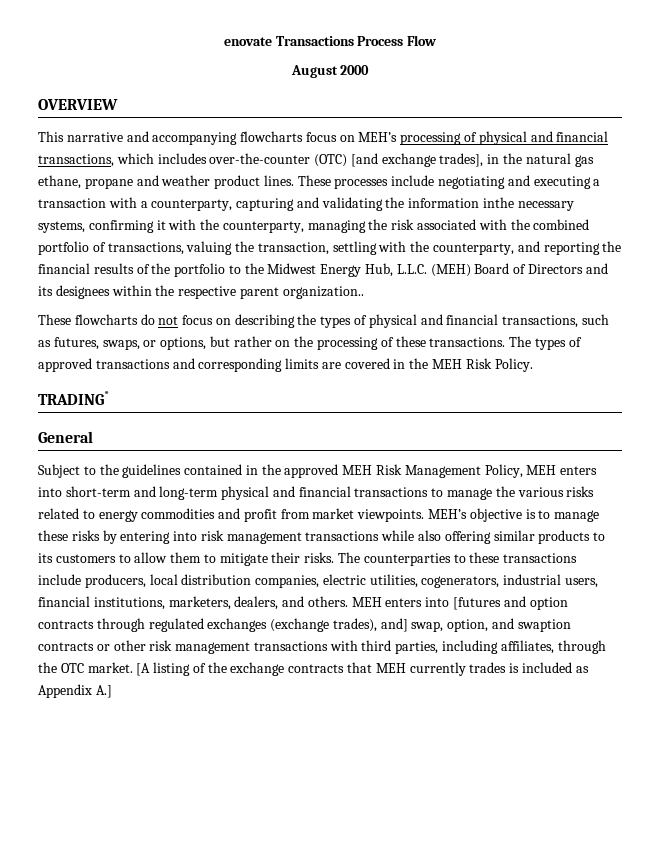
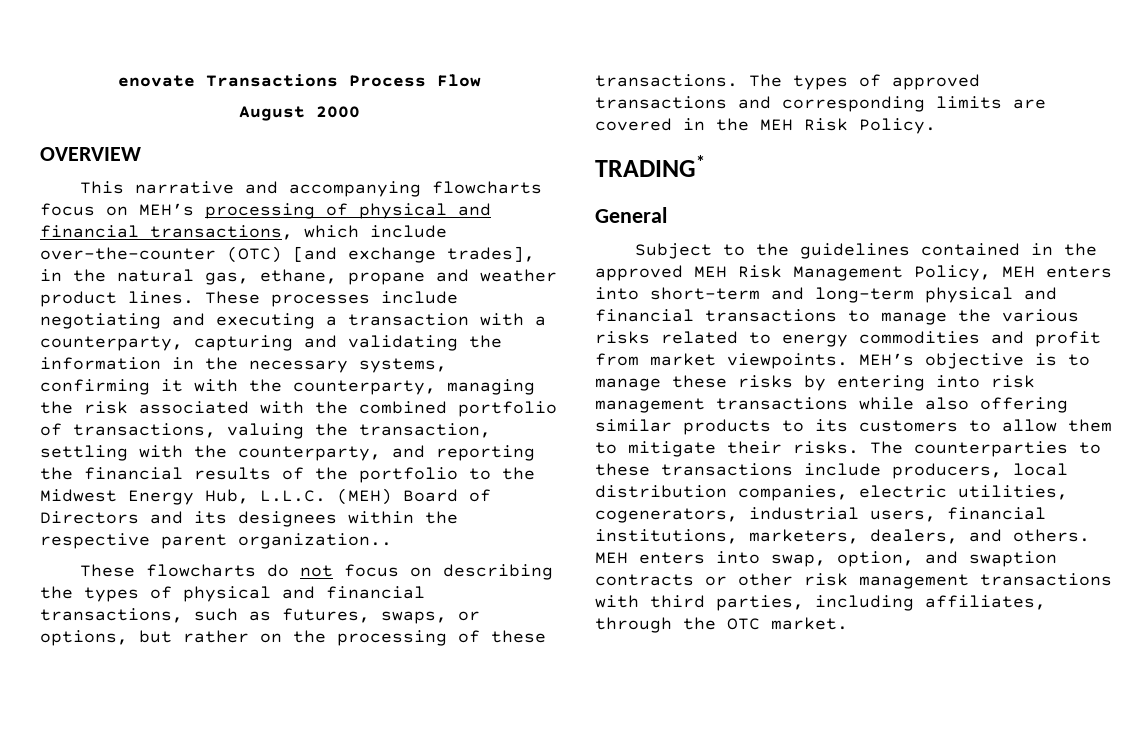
- This narrative and accompanying flowcharts focus on MEH’s processing of physical and financial transactions, which includes over-the-counter (OTC) [and exchange trades], in the natural gas ethane, propane and weather product lines.
+ This narrative and accompanying flowcharts focus on MEH’s processing of physical and financial transactions, which include over-the-counter (OTC) [and exchange trades], in the natural gas, ethane, propane and weather product lines.
- These processes include negotiating and executing a transaction with a counterparty, capturing and validating the information inthe necessary systems, confirming it with the counterparty, managing the risk associated with the combined portfolio of transactions, valuing the transaction, settling with the counterparty, and reporting the financial results of the portfolio to the Midwest Energy Hub, L.L.C. (MEH) Board of Directors and its designees within the respective parent organization..
+ These processes include negotiating and executing a transaction with a counterparty, capturing and validating the information in the necessary systems, confirming it with the counterparty, managing the risk associated with the combined portfolio of transactions, valuing the transaction, settling with the counterparty, and reporting the financial results of the portfolio to the Midwest Energy Hub, L.L.C. (MEH) Board of Directors and its designees within the respective parent organization..
- MEH enters into [futures and option contracts through regulated exchanges (exchange trades), and] swap, option, and swaption contracts or other risk management transactions with third parties, including affiliates, through the OTC market. [A listing of the exchange contracts that MEH currently trades is included as Appendix A.]
+ MEH enters into swap, option, and swaption contracts or other risk management transactions with third parties, including affiliates, through the OTC market.

